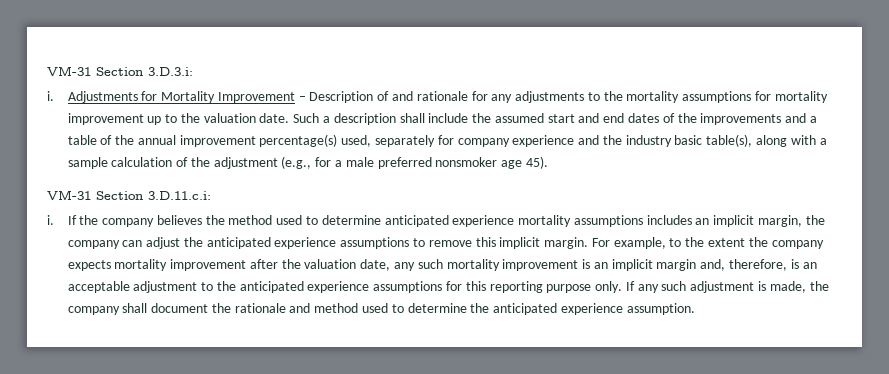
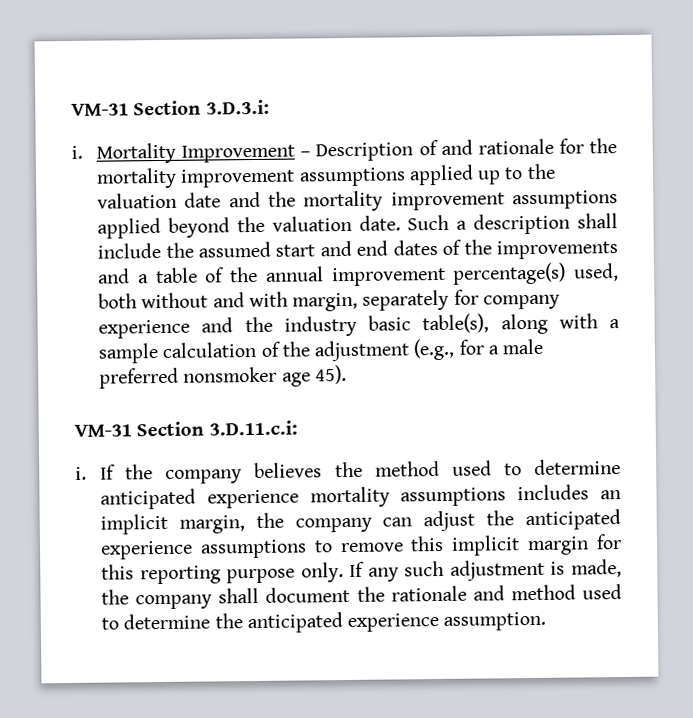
- Adjustments for Mortality Improvement – Description of and rationale for any adjustments to the mortality assumptions for mortality improvement up to the valuation date.
+ Mortality Improvement – Description of and rationale for the mortality improvement assumptions applied up to the valuation date and the mortality improvement assumptions applied beyond the valuation date.
- Such a description shall include the assumed start and end dates of the improvements and a table of the annual improvement percentage(s) used, separately for company experience and the industry basic table(s), along with a sample calculation of the adjustment (e.g., for a male preferred nonsmoker age 45).
+ Such a description shall include the assumed start and end dates of the improvements and a table of the annual improvement percentage(s) used, both without and with margin, separately for company experience and the industry basic table(s), along with a sample calculation of the adjustment (e.g., for a male preferred nonsmoker age 45).
- If the company believes the method used to determine anticipated experience mortality assumptions includes an implicit margin, the company can adjust the anticipated experience assumptions to remove this implicit margin. For example, to the extent the company expects mortality improvement after the valuation date, any such mortality improvement is an implicit margin and, therefore, is an acceptable adjustment to the anticipated experience assumptions for this reporting purpose only.
+ If the company believes the method used to determine anticipated experience mortality assumptions includes an implicit margin, the company can adjust the anticipated experience assumptions to remove this implicit margin for this reporting purpose only.

